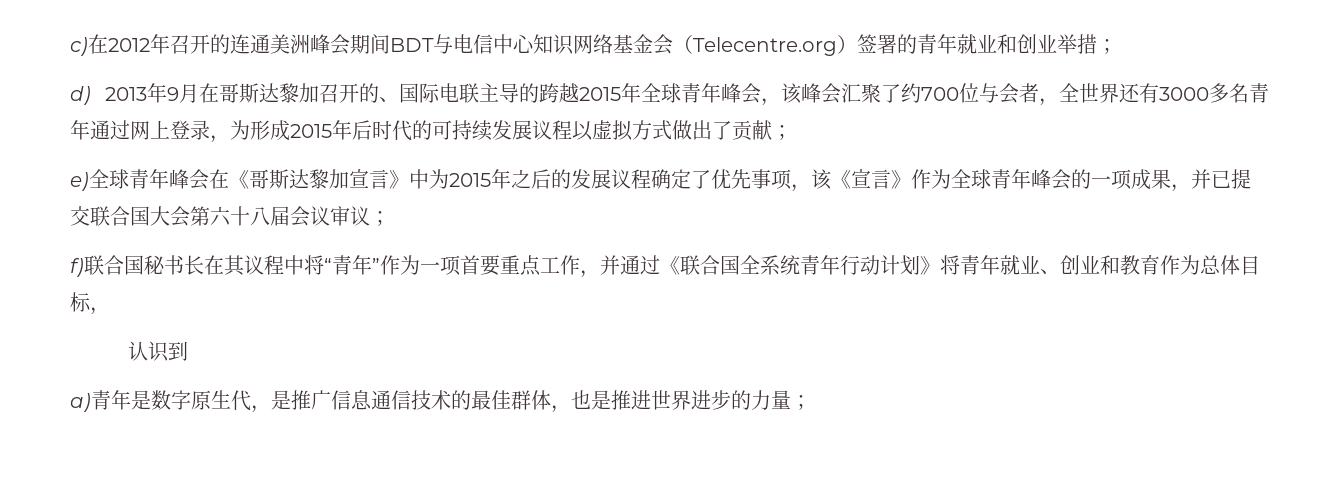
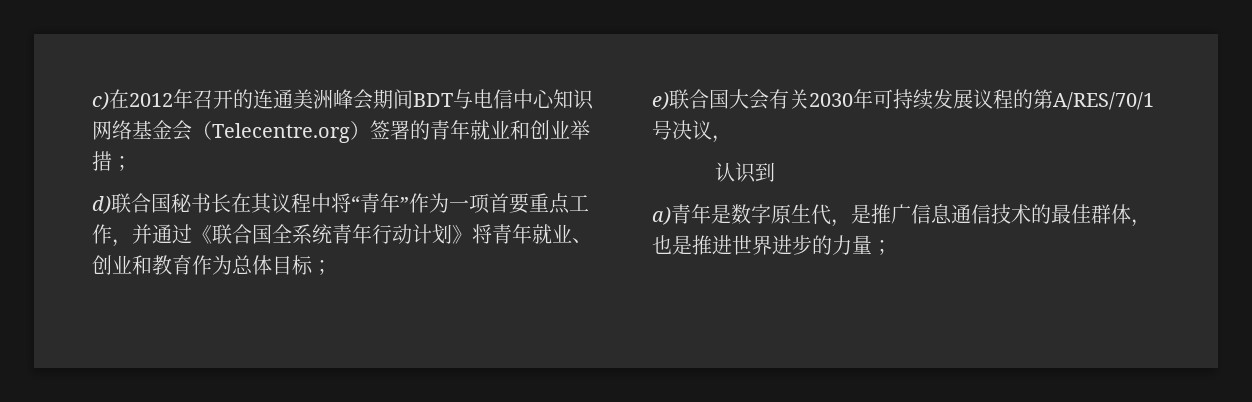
- d) 2013年9月在哥斯达黎加召开的、国际电联主导的跨越2015年全球青年峰会，该峰会汇聚了约700位与会者，全世界还有3000多名青年通过网上登录，为形成2015年后时代的可持续发展议程以虚拟方式做出了贡献；
- e)全球青年峰会在《哥斯达黎加宣言》中为2015年之后的发展议程确定了优先事项，该《宣言》作为全球青年峰会的一项成果，并已提交联合国大会第六十八届会议审议；
- f)联合国秘书长在其议程中将“青年”作为一项首要重点工作，并通过《联合国全系统青年行动计划》将青年就业、创业和教育作为总体目标，
+ d)联合国秘书长在其议程中将“青年”作为一项首要重点工作，并通过《联合国全系统青年行动计划》将青年就业、创业和教育作为总体目标；
+ e)联合国大会有关2030年可持续发展议程的第A/RES/70/1号决议，

